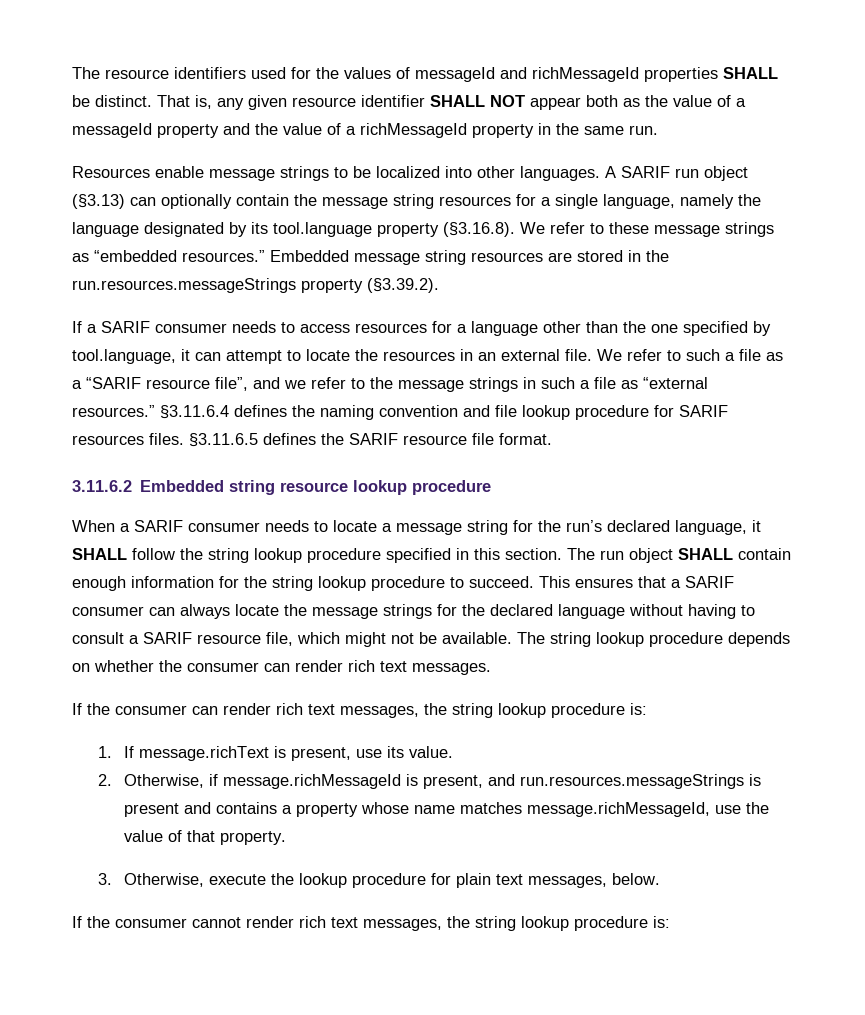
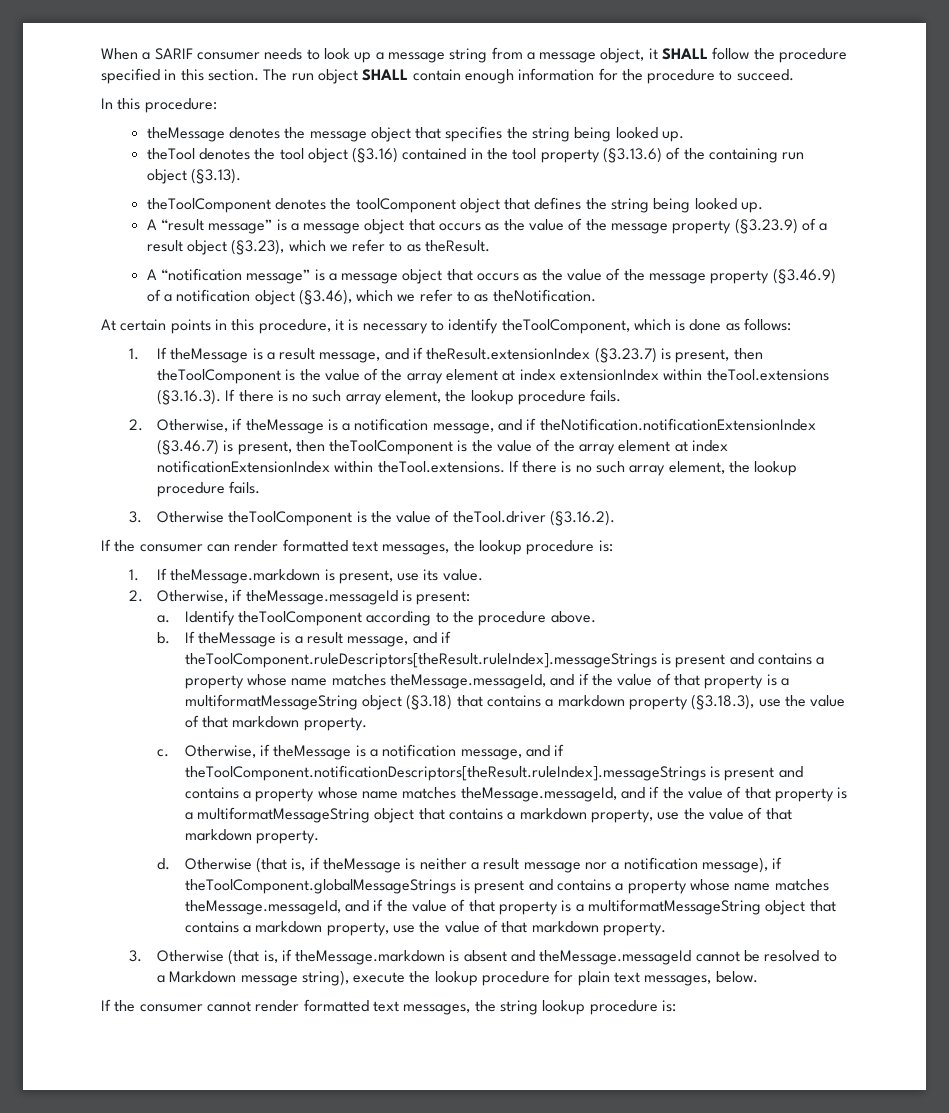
- The resource identifiers used for the values of messageId and richMessageId properties SHALL be distinct. That is, any given resource identifier SHALL NOT appear both as the value of a messageId property and the value of a richMessageId property in the same run.
- Resources enable message strings to be localized into other languages. A SARIF run object (§3.13) can optionally contain the message string resources for a single language, namely the language designated by its tool.language property (§3.16.8). We refer to these message strings as “embedded resources.” Embedded message string resources are stored in the run.resources.messageStrings property (§3.39.2).
- If a SARIF consumer needs to access resources for a language other than the one specified by tool.language, it can attempt to locate the resources in an external file. We refer to such a file as a “SARIF resource file”, and we refer to the message strings in such a file as “external resources.” §3.11.6.4 defines the naming convention and file lookup procedure for SARIF resources files. §3.11.6.5 defines the SARIF resource file format.
- 3.11.6.2 Embedded string resource lookup procedure
- When a SARIF consumer needs to locate a message string for the run’s declared language, it SHALL follow the string lookup procedure specified in this section.
+ When a SARIF consumer needs to look up a message string from a message object, it SHALL follow the procedure specified in this section.
- The run object SHALL contain enough information for the string lookup procedure to succeed. This ensures that a SARIF consumer can always locate the message strings for the declared language without having to consult a SARIF resource file, which might not be available. The string lookup procedure depends on whether the consumer can render rich text messages.
+ The run object SHALL contain enough information for the procedure to succeed.
+ In this procedure:
+ theMessage denotes the message object that specifies the string being looked up.
+ theTool denotes the tool object (§3.16) contained in the tool property (§3.13.6) of the containing run object (§3.13).
+ theToolComponent denotes the toolComponent object that defines the string being looked up.
+ A “result message” is a message object that occurs as the value of the message property (§3.23.9) of a result object (§3.23), which we refer to as theResult.
+ A “notification message” is a message object that occurs as the value of the message property (§3.46.9) of a notification object (§3.46), which we refer to as theNotification.
+ At certain points in this procedure, it is necessary to identify theToolComponent, which is done as follows:
+ 1. If theMessage is a result message, and if theResult.extensionIndex (§3.23.7) is present, then theToolComponent is the value of the array element at index extensionIndex within theTool.extensions (§3.16.3). If there is no such array element, the lookup procedure fails.
+ 2. Otherwise, if theMessage is a notification message, and if theNotification.notificationExtensionIndex (§3.46.7) is present, then theToolComponent is the value of the array element at index notificationExtensionIndex within theTool.extensions. If there is no such array element, the lookup procedure fails.
+ 3. Otherwise theToolComponent is the value of theTool.driver (§3.16.2).
- If the consumer can render rich text messages, the string lookup procedure is:
+ If the consumer can render formatted text messages, the lookup procedure is:
- 1. If message.richText is present, use its value.
+ 1. If theMessage.markdown is present, use its value.
- 2. Otherwise, if message.richMessageId is present, and run.resources.messageStrings is present and contains a property whose name matches message.richMessageId, use the value of that property.
- 3. Otherwise, execute the lookup procedure for plain text messages, below.
+ 2. Otherwise, if theMessage.messageId is present:
+ a. Identify theToolComponent according to the procedure above.
+ b. If theMessage is a result message, and if theToolComponent.ruleDescriptors[theResult.ruleIndex].messageStrings is present and contains a property whose name matches theMessage.messageId, and if the value of that property is a multiformatMessageString object (§3.18) that contains a markdown property (§3.18.3), use the value of that markdown property.
+ c. Otherwise, if theMessage is a notification message, and if theToolComponent.notificationDescriptors[theResult.ruleIndex].messageStrings is present and contains a property whose name matches theMessage.messageId, and if the value of that property is a multiformatMessageString object that contains a markdown property, use the value of that markdown property.
+ d. Otherwise (that is, if theMessage is neither a result message nor a notification message), if theToolComponent.globalMessageStrings is present and contains a property whose name matches theMessage.messageId, and if the value of that property is a multiformatMessageString object that contains a markdown property, use the value of that markdown property.
+ 3. Otherwise (that is, if theMessage.markdown is absent and theMessage.messageId cannot be resolved to a Markdown message string), execute the lookup procedure for plain text messages, below.
- If the consumer cannot render rich text messages, the string lookup procedure is:
+ If the consumer cannot render formatted text messages, the string lookup procedure is:

